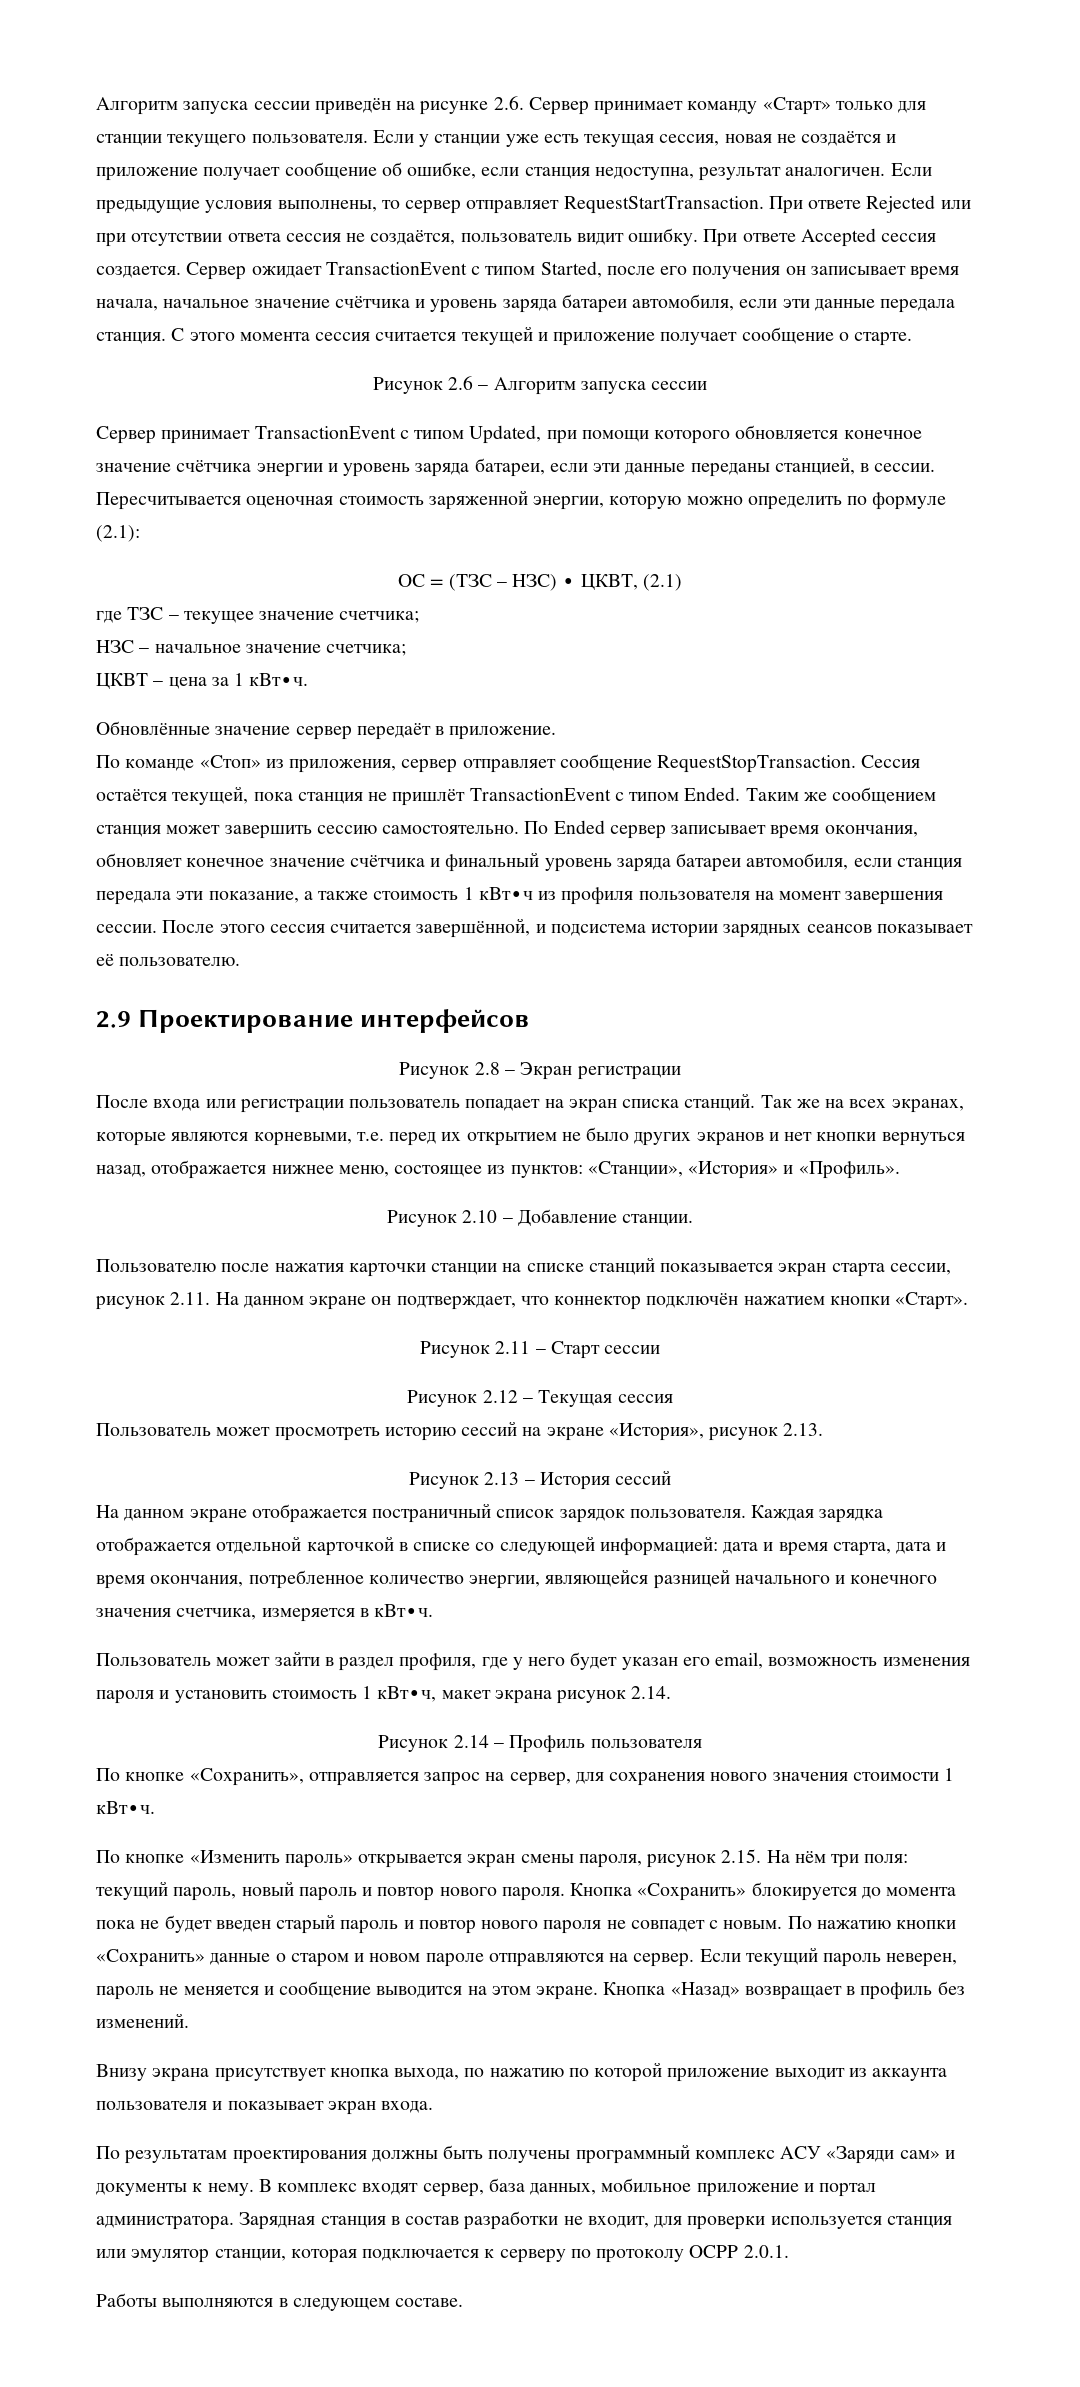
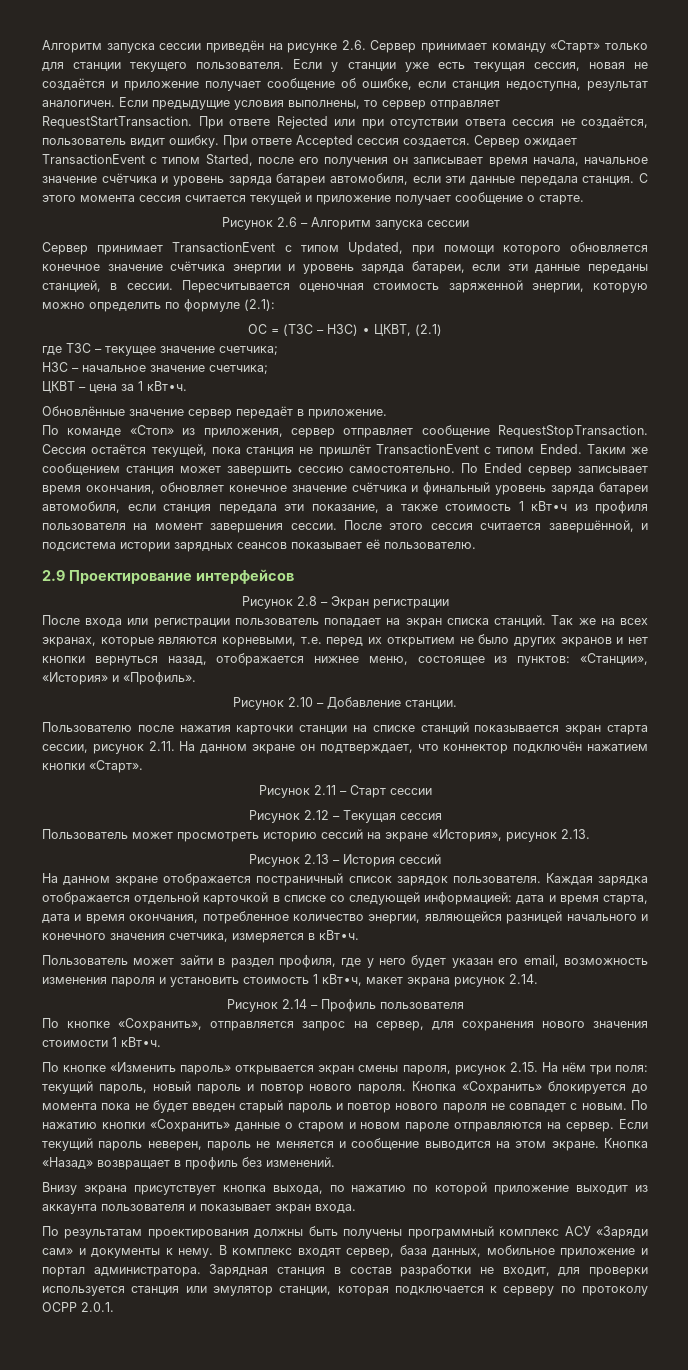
- Работы выполняются в следующем составе.

